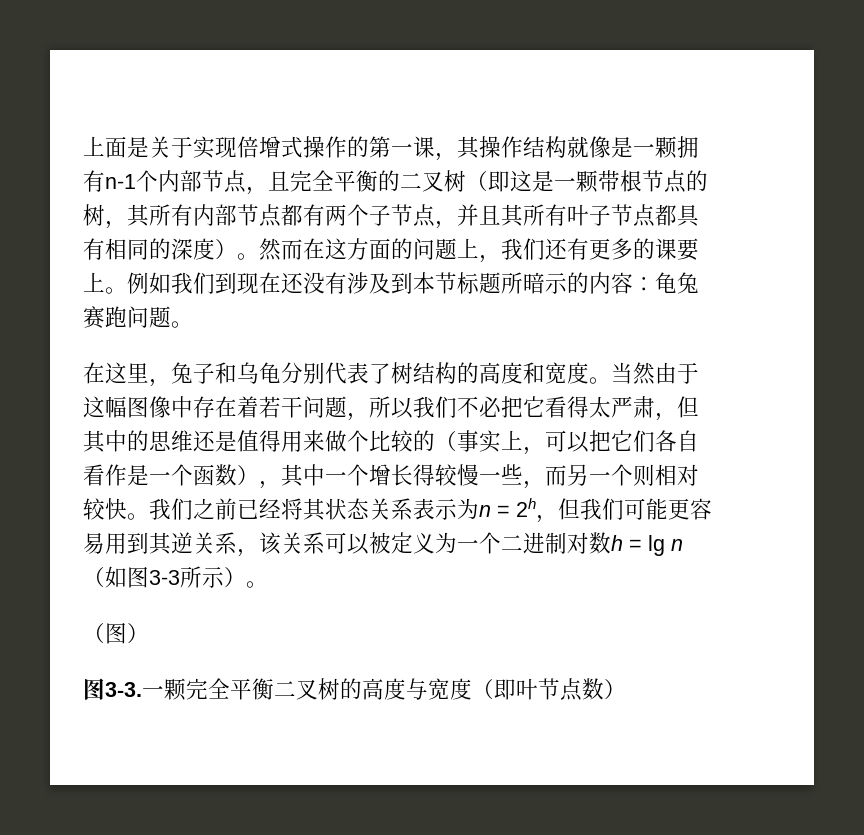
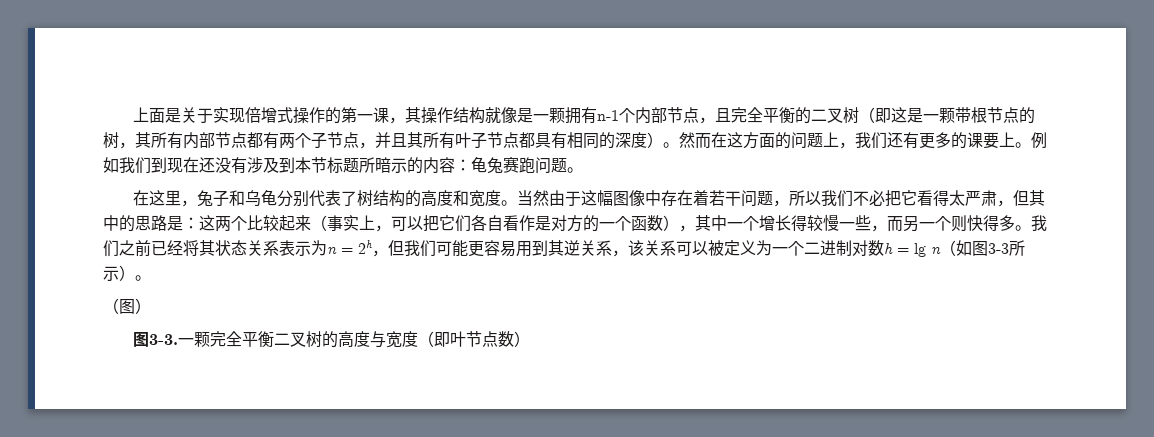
- 当然由于这幅图像中存在着若干问题，所以我们不必把它看得太严肃，但其中的思维还是值得用来做个比较的（事实上，可以把它们各自看作是一个函数），其中一个增长得较慢一些，而另一个则相对较快。
+ 当然由于这幅图像中存在着若干问题，所以我们不必把它看得太严肃，但其中的思路是：这两个比较起来（事实上，可以把它们各自看作是对方的一个函数），其中一个增长得较慢一些，而另一个则快得多。

